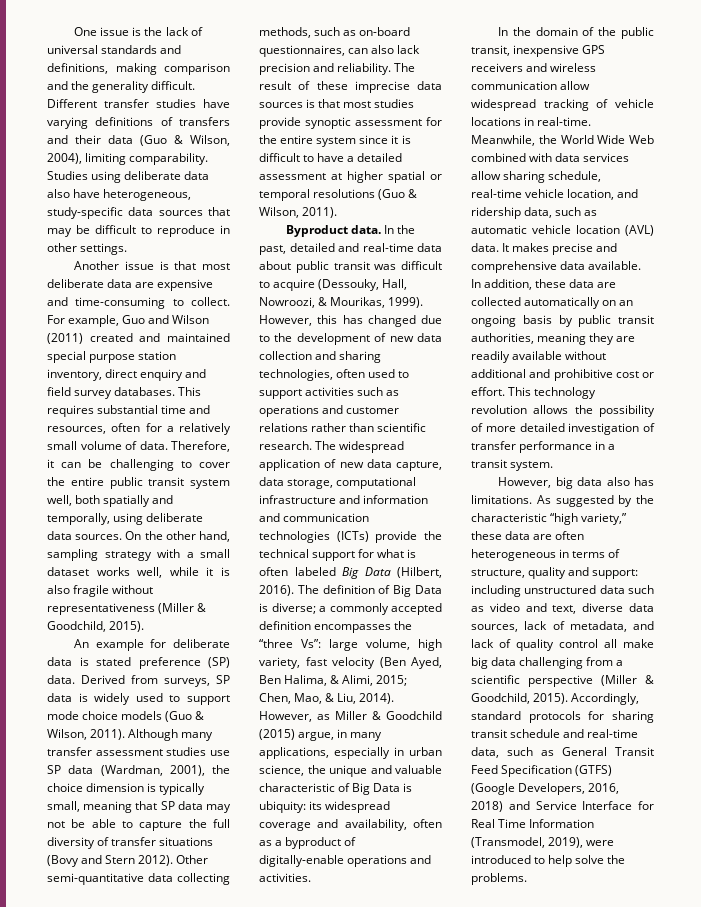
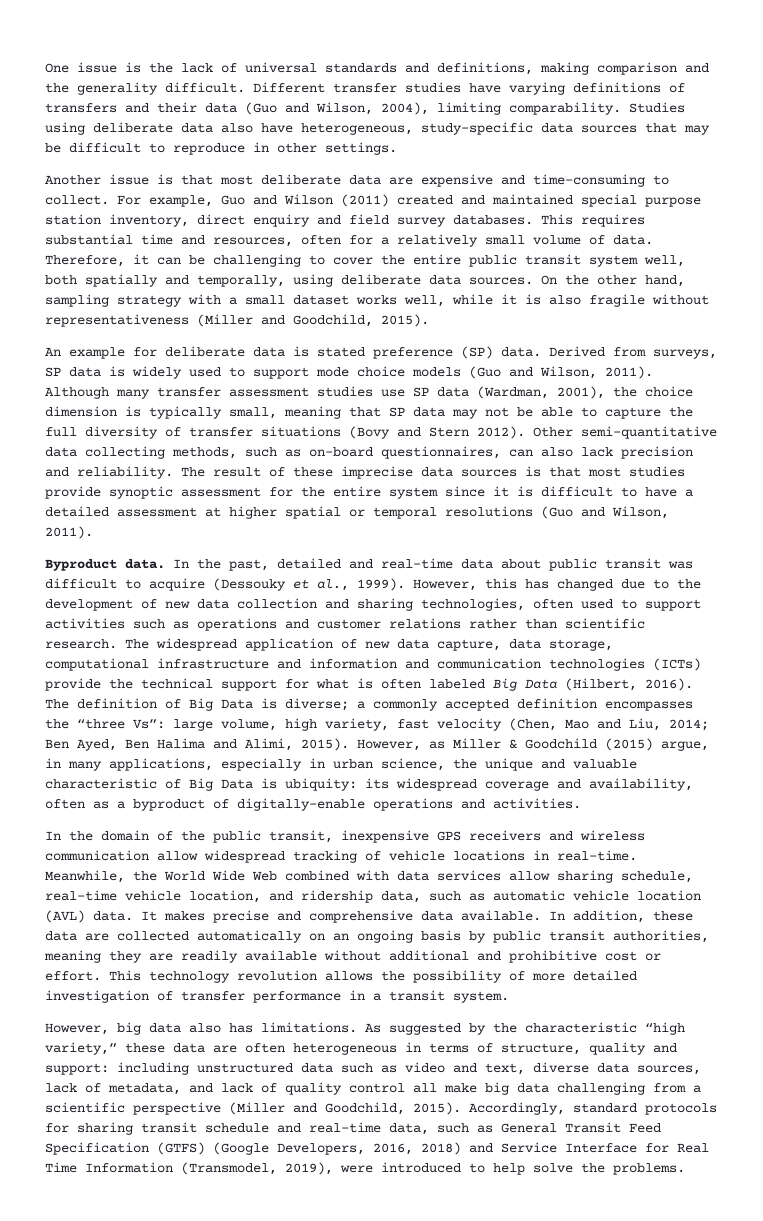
- Different transfer studies have varying definitions of transfers and their data (Guo & Wilson, 2004), limiting comparability.
+ Different transfer studies have varying definitions of transfers and their data (Guo and Wilson, 2004), limiting comparability.
- On the other hand, sampling strategy with a small dataset works well, while it is also fragile without representativeness (Miller & Goodchild, 2015).
+ On the other hand, sampling strategy with a small dataset works well, while it is also fragile without representativeness (Miller and Goodchild, 2015).
- Derived from surveys, SP data is widely used to support mode choice models (Guo & Wilson, 2011).
+ Derived from surveys, SP data is widely used to support mode choice models (Guo and Wilson, 2011).
- The result of these imprecise data sources is that most studies provide synoptic assessment for the entire system since it is difficult to have a detailed assessment at higher spatial or temporal resolutions (Guo & Wilson, 2011).
+ The result of these imprecise data sources is that most studies provide synoptic assessment for the entire system since it is difficult to have a detailed assessment at higher spatial or temporal resolutions (Guo and Wilson, 2011).
- In the past, detailed and real-time data about public transit was difficult to acquire (Dessouky, Hall, Nowroozi, & Mourikas, 1999).
+ In the past, detailed and real-time data about public transit was difficult to acquire (Dessouky et al., 1999).
- The definition of Big Data is diverse; a commonly accepted definition encompasses the “three Vs”: large volume, high variety, fast velocity (Ben Ayed, Ben Halima, & Alimi, 2015; Chen, Mao, & Liu, 2014).
+ The definition of Big Data is diverse; a commonly accepted definition encompasses the “three Vs”: large volume, high variety, fast velocity (Chen, Mao and Liu, 2014; Ben Ayed, Ben Halima and Alimi, 2015).
- As suggested by the characteristic “high variety,” these data are often heterogeneous in terms of structure, quality and support: including unstructured data such as video and text, diverse data sources, lack of metadata, and lack of quality control all make big data challenging from a scientific perspective (Miller & Goodchild, 2015).
+ As suggested by the characteristic “high variety,” these data are often heterogeneous in terms of structure, quality and support: including unstructured data such as video and text, diverse data sources, lack of metadata, and lack of quality control all make big data challenging from a scientific perspective (Miller and Goodchild, 2015).

